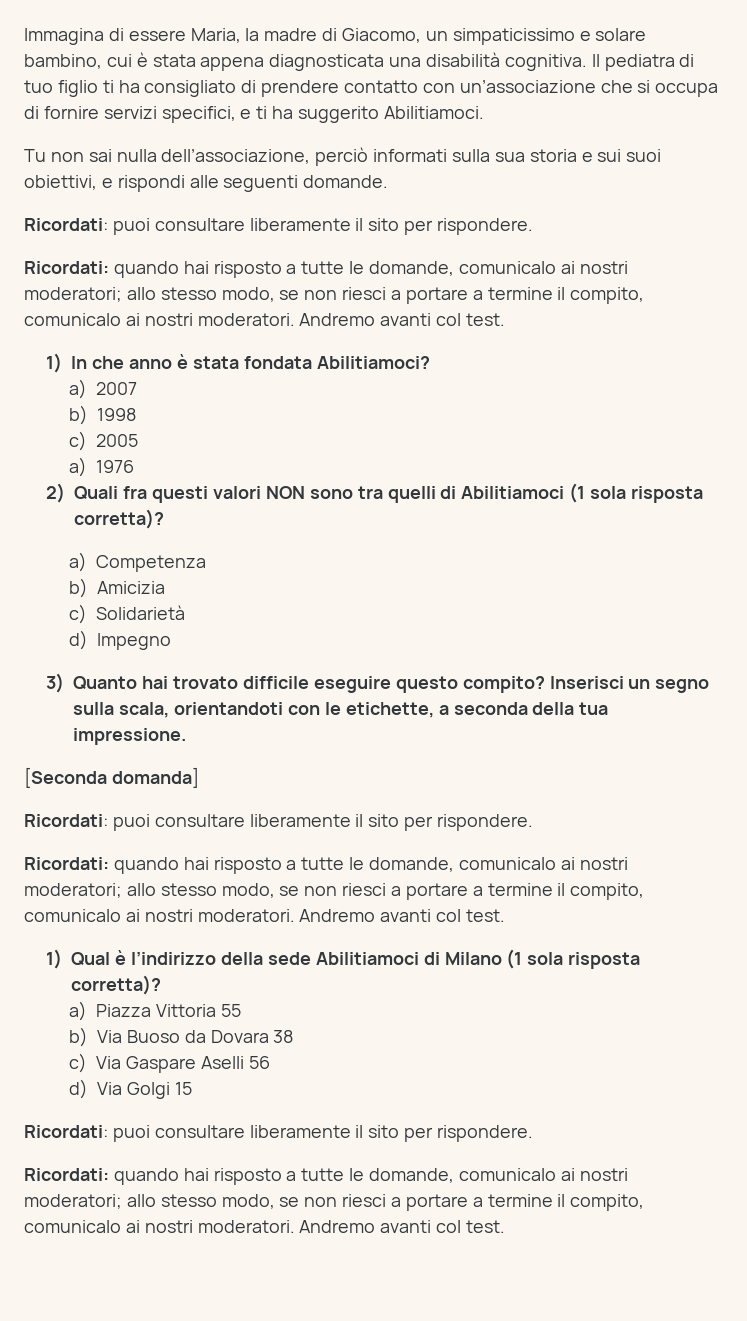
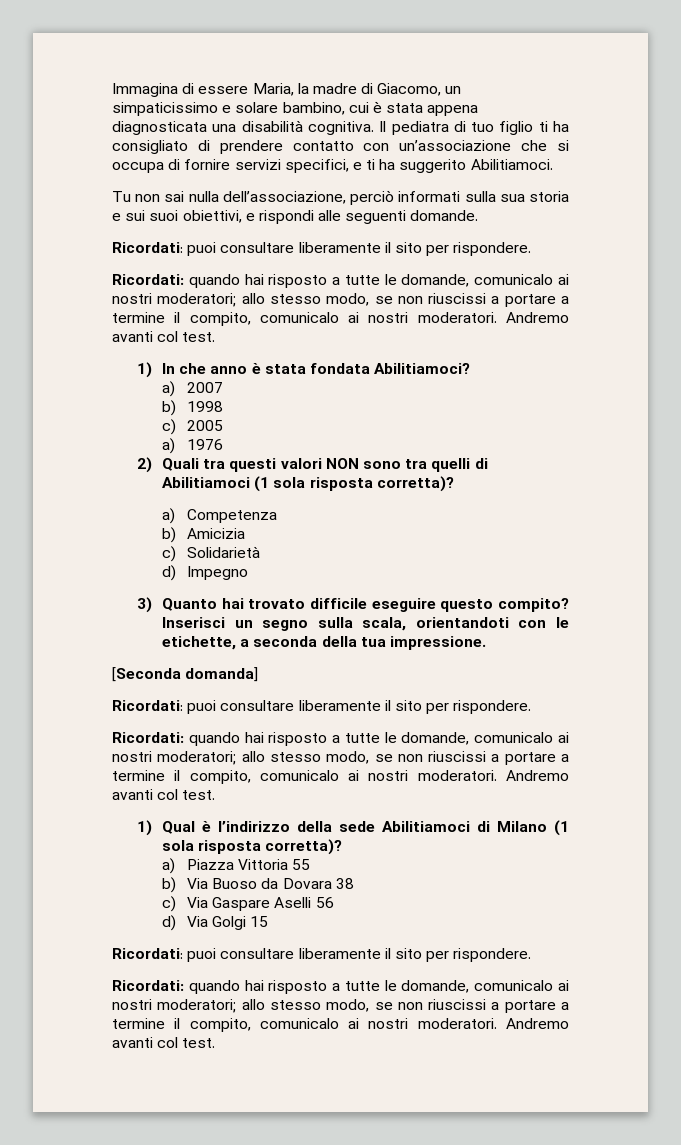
  Tu non sai nulla dell’associazione, perciò informati sulla sua storia e sui suoi obiettivi, e rispondi alle seguenti domande.
  Ricordati: puoi consultare liberamente il sito per rispondere.
- Ricordati: quando hai risposto a tutte le domande, comunicalo ai nostri moderatori; allo stesso modo, se non riesci a portare a termine il compito, comunicalo ai nostri moderatori.
+ Ricordati: quando hai risposto a tutte le domande, comunicalo ai nostri moderatori; allo stesso modo, se non riuscissi a portare a termine il compito, comunicalo ai nostri moderatori.
- 2) Quali fra questi valori NON sono tra quelli di Abilitiamoci (1 sola risposta corretta)?
+ 2) Quali tra questi valori NON sono tra quelli di Abilitiamoci (1 sola risposta corretta)?
  [Seconda domanda]
  Ricordati: puoi consultare liberamente il sito per rispondere.
- Ricordati: quando hai risposto a tutte le domande, comunicalo ai nostri moderatori; allo stesso modo, se non riesci a portare a termine il compito, comunicalo ai nostri moderatori.
+ Ricordati: quando hai risposto a tutte le domande, comunicalo ai nostri moderatori; allo stesso modo, se non riuscissi a portare a termine il compito, comunicalo ai nostri moderatori.
  d) Via Golgi 15
  Ricordati: puoi consultare liberamente il sito per rispondere.
- Ricordati: quando hai risposto a tutte le domande, comunicalo ai nostri moderatori; allo stesso modo, se non riesci a portare a termine il compito, comunicalo ai nostri moderatori.
+ Ricordati: quando hai risposto a tutte le domande, comunicalo ai nostri moderatori; allo stesso modo, se non riuscissi a portare a termine il compito, comunicalo ai nostri moderatori.

